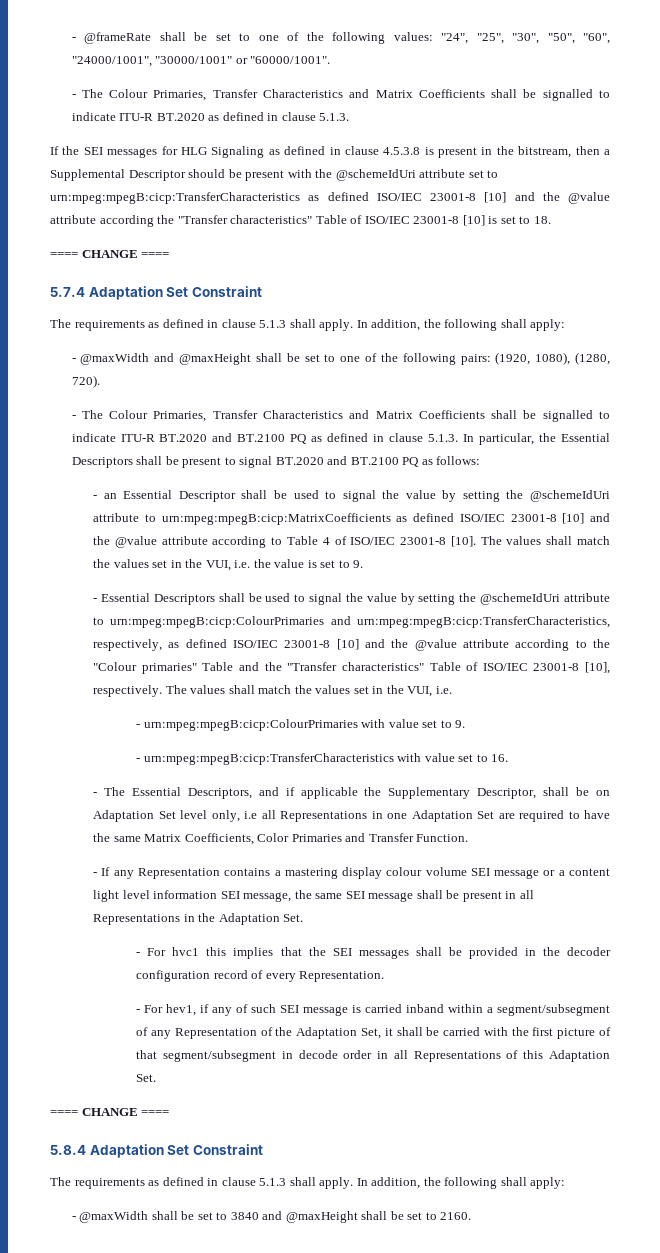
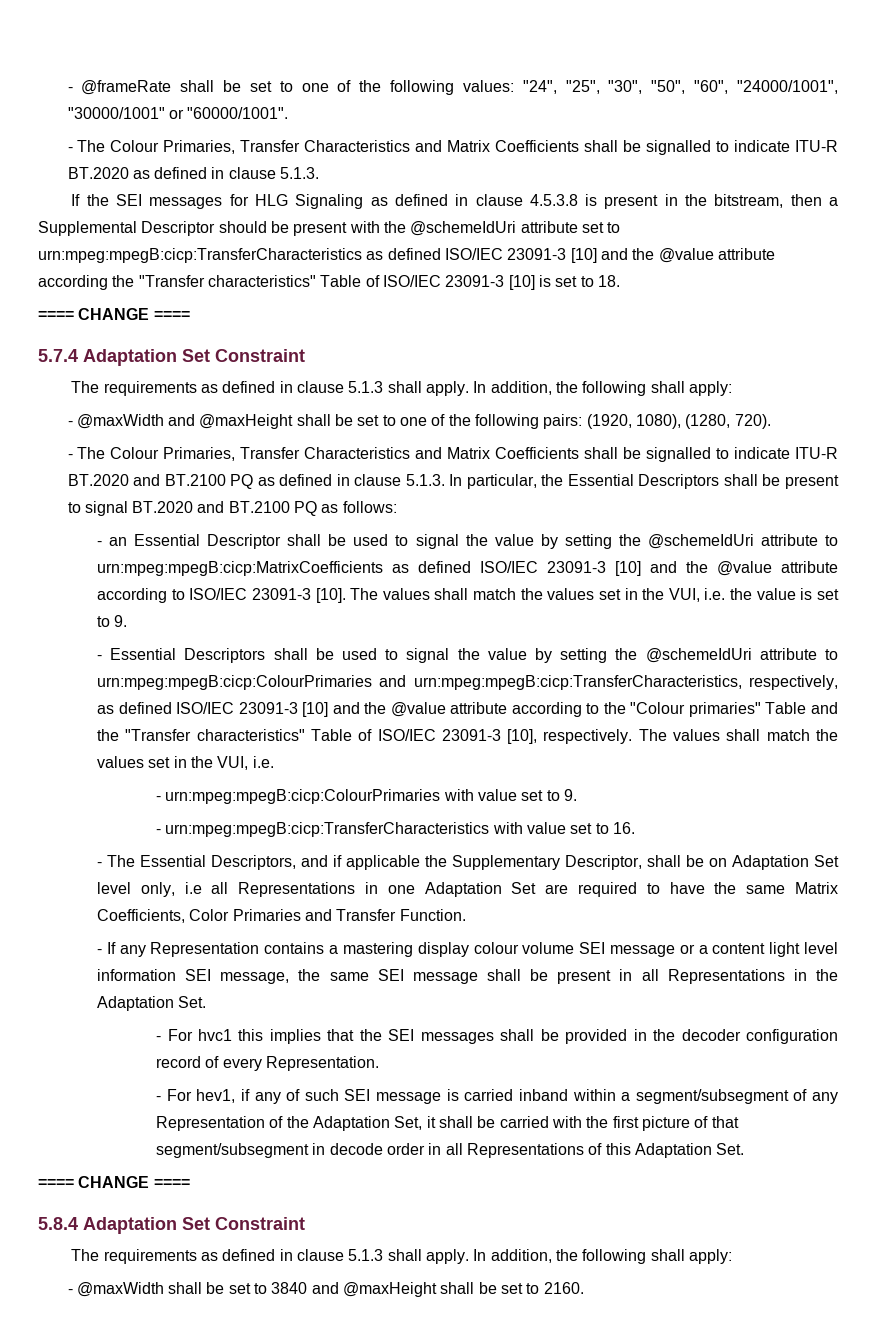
- If the SEI messages for HLG Signaling as defined in clause 4.5.3.8 is present in the bitstream, then a Supplemental Descriptor should be present with the @schemeIdUri attribute set to urn:mpeg:mpegB:cicp:TransferCharacteristics as defined ISO/IEC 23001-8 [10] and the @value attribute according the "Transfer characteristics" Table of ISO/IEC 23001-8 [10] is set to 18.
+ If the SEI messages for HLG Signaling as defined in clause 4.5.3.8 is present in the bitstream, then a Supplemental Descriptor should be present with the @schemeIdUri attribute set to urn:mpeg:mpegB:cicp:TransferCharacteristics as defined ISO/IEC 23091-3 [10] and the @value attribute according the "Transfer characteristics" Table of ISO/IEC 23091-3 [10] is set to 18.
- - an Essential Descriptor shall be used to signal the value by setting the @schemeIdUri attribute to urn:mpeg:mpegB:cicp:MatrixCoefficients as defined ISO/IEC 23001-8 [10] and the @value attribute according to Table 4 of ISO/IEC 23001-8 [10].
+ - an Essential Descriptor shall be used to signal the value by setting the @schemeIdUri attribute to urn:mpeg:mpegB:cicp:MatrixCoefficients as defined ISO/IEC 23091-3 [10] and the @value attribute according to ISO/IEC 23091-3 [10].
- - Essential Descriptors shall be used to signal the value by setting the @schemeIdUri attribute to urn:mpeg:mpegB:cicp:ColourPrimaries and urn:mpeg:mpegB:cicp:TransferCharacteristics, respectively, as defined ISO/IEC 23001-8 [10] and the @value attribute according to the "Colour primaries" Table and the "Transfer characteristics" Table of ISO/IEC 23001-8 [10], respectively.
+ - Essential Descriptors shall be used to signal the value by setting the @schemeIdUri attribute to urn:mpeg:mpegB:cicp:ColourPrimaries and urn:mpeg:mpegB:cicp:TransferCharacteristics, respectively, as defined ISO/IEC 23091-3 [10] and the @value attribute according to the "Colour primaries" Table and the "Transfer characteristics" Table of ISO/IEC 23091-3 [10], respectively.

